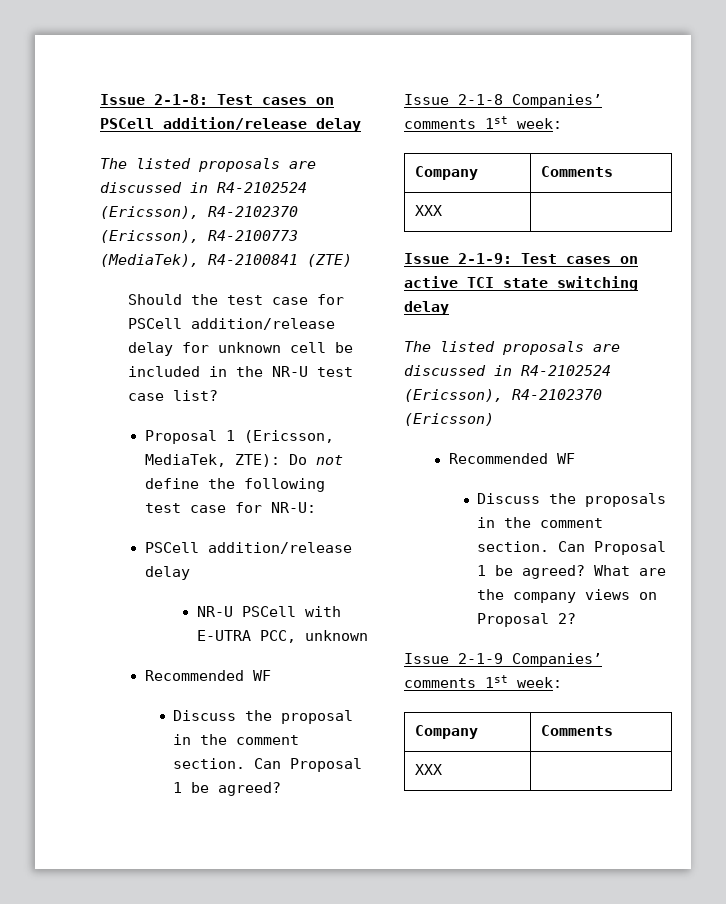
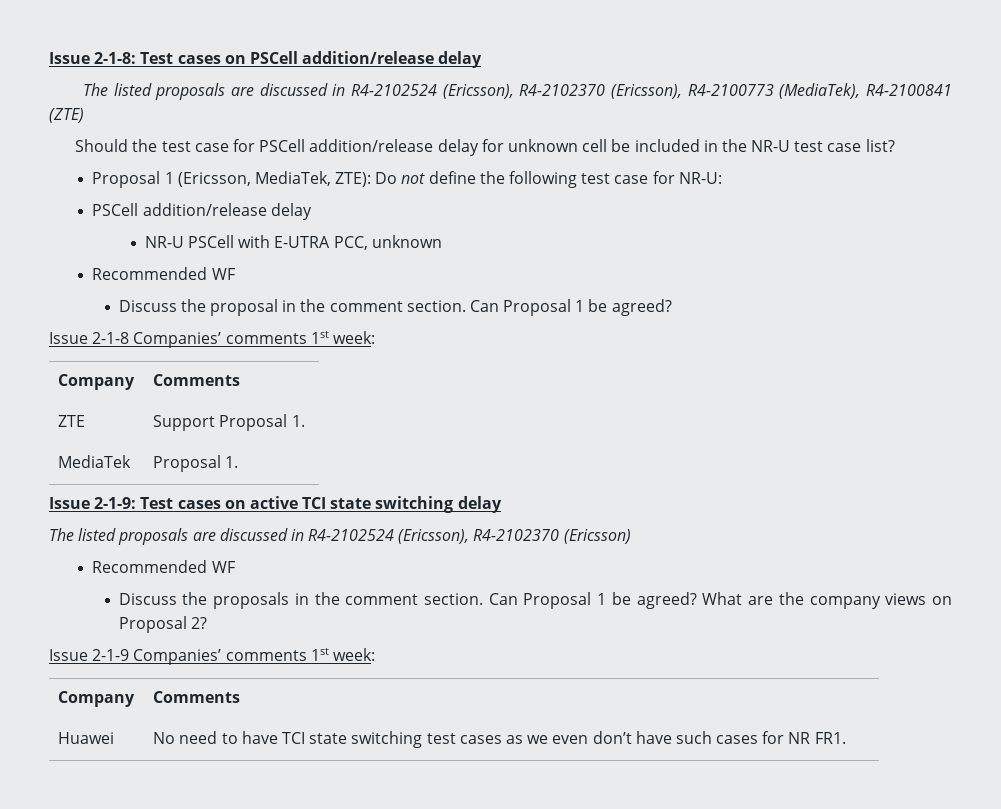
  Issue 2-1-8 Companies’ comments 1st week:
  Company | Comments
- XXX |
+ ZTE | Support Proposal 1.
+ MediaTek | Proposal 1.
  Issue 2-1-9 Companies’ comments 1st week:
  Company | Comments
- XXX |
+ Huawei | No need to have TCI state switching test cases as we even don’t have such cases for NR FR1.

